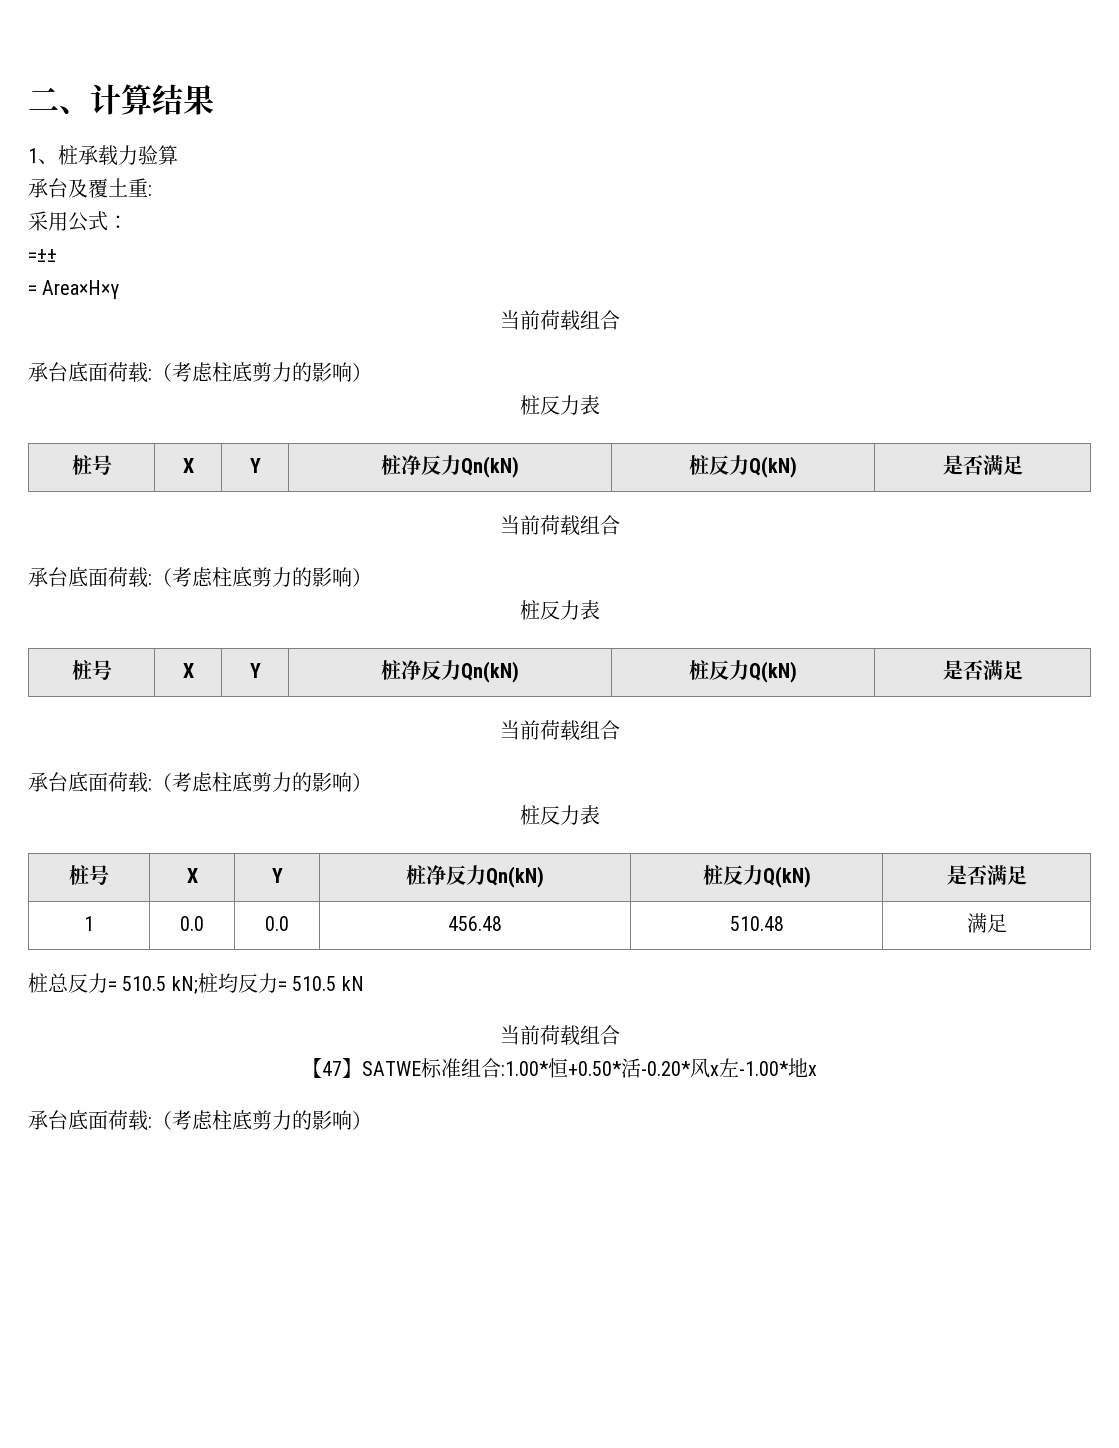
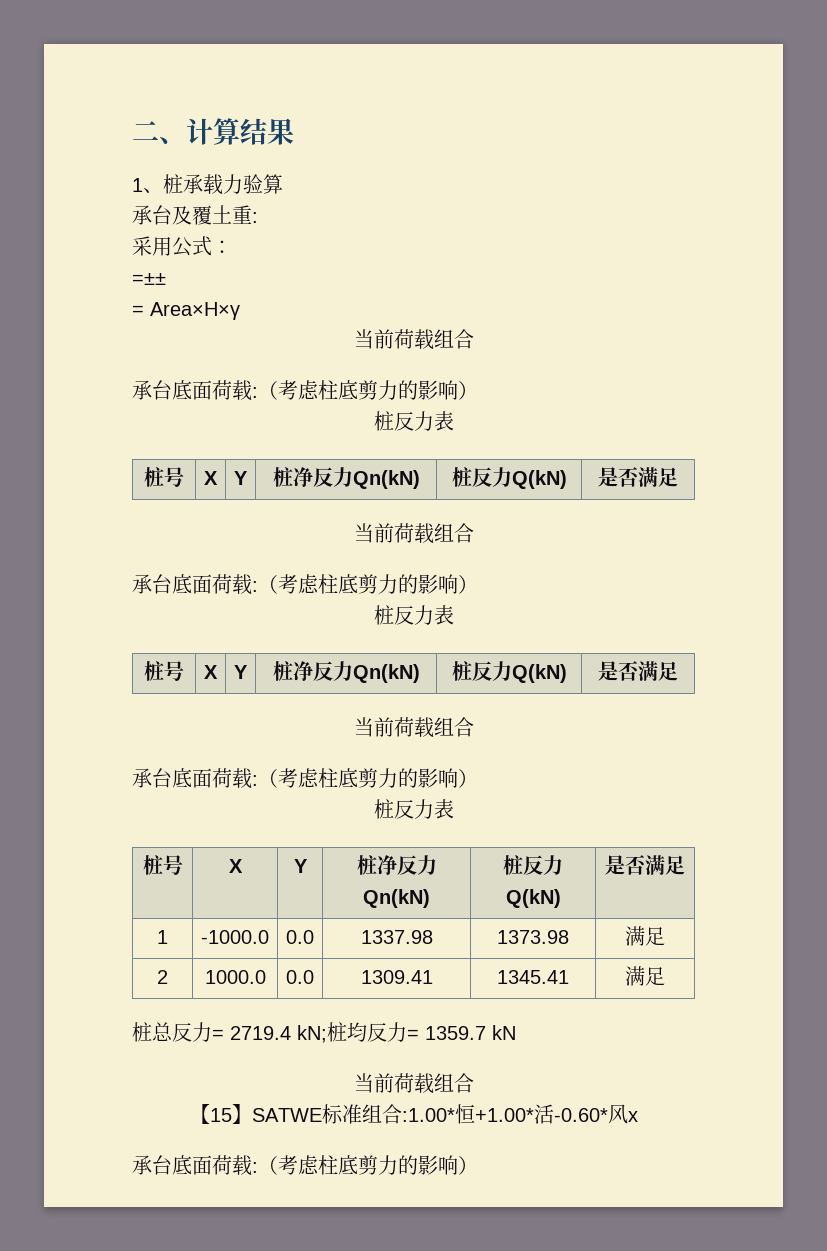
- 1 | 0.0 | 0.0 | 456.48 | 510.48 | 满足
+ 1 | -1000.0 | 0.0 | 1337.98 | 1373.98 | 满足
+ 2 | 1000.0 | 0.0 | 1309.41 | 1345.41 | 满足
- 桩总反力= 510.5 kN;桩均反力= 510.5 kN
+ 桩总反力= 2719.4 kN;桩均反力= 1359.7 kN
- 【47】SATWE标准组合:1.00*恒+0.50*活-0.20*风x左-1.00*地x
+ 【15】SATWE标准组合:1.00*恒+1.00*活-0.60*风x

